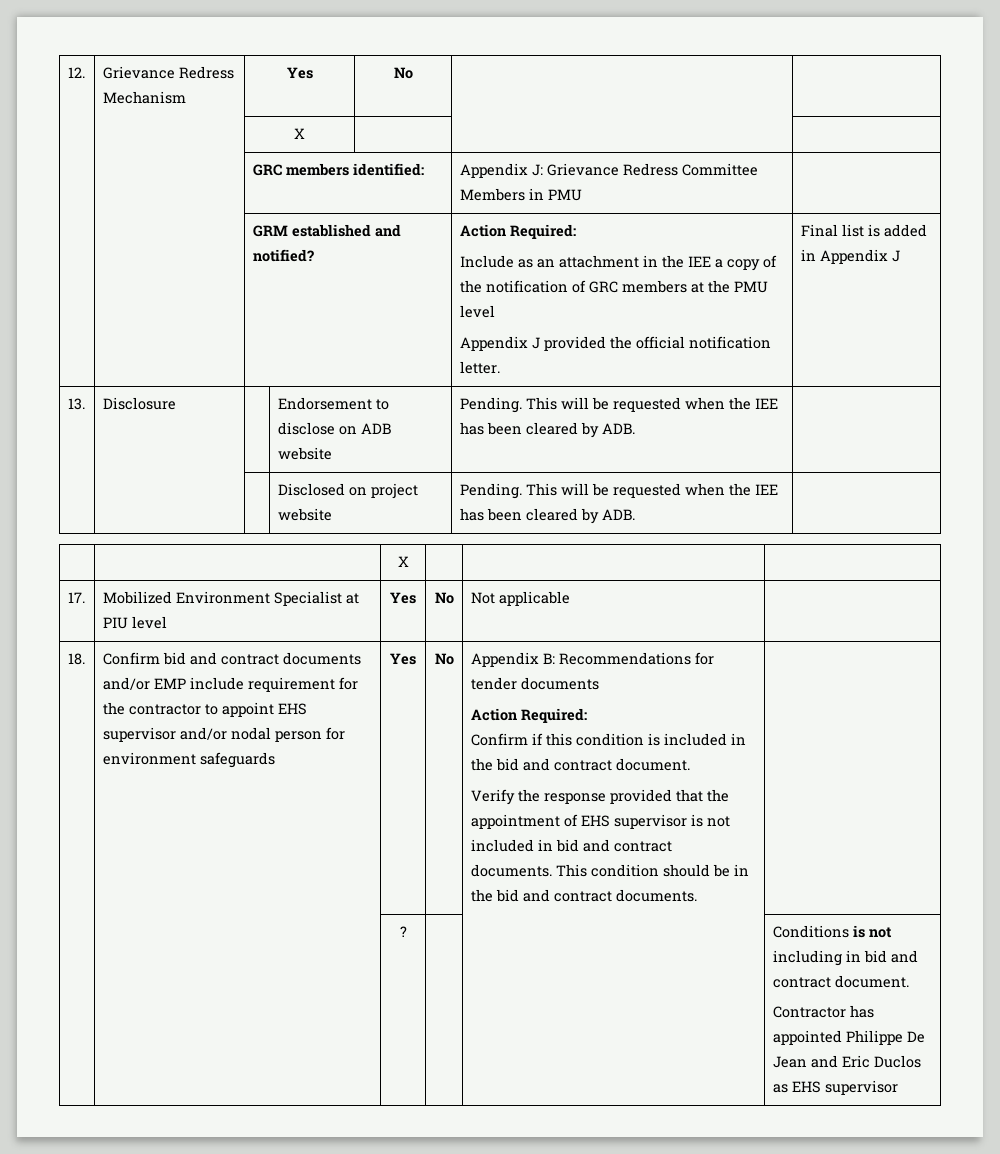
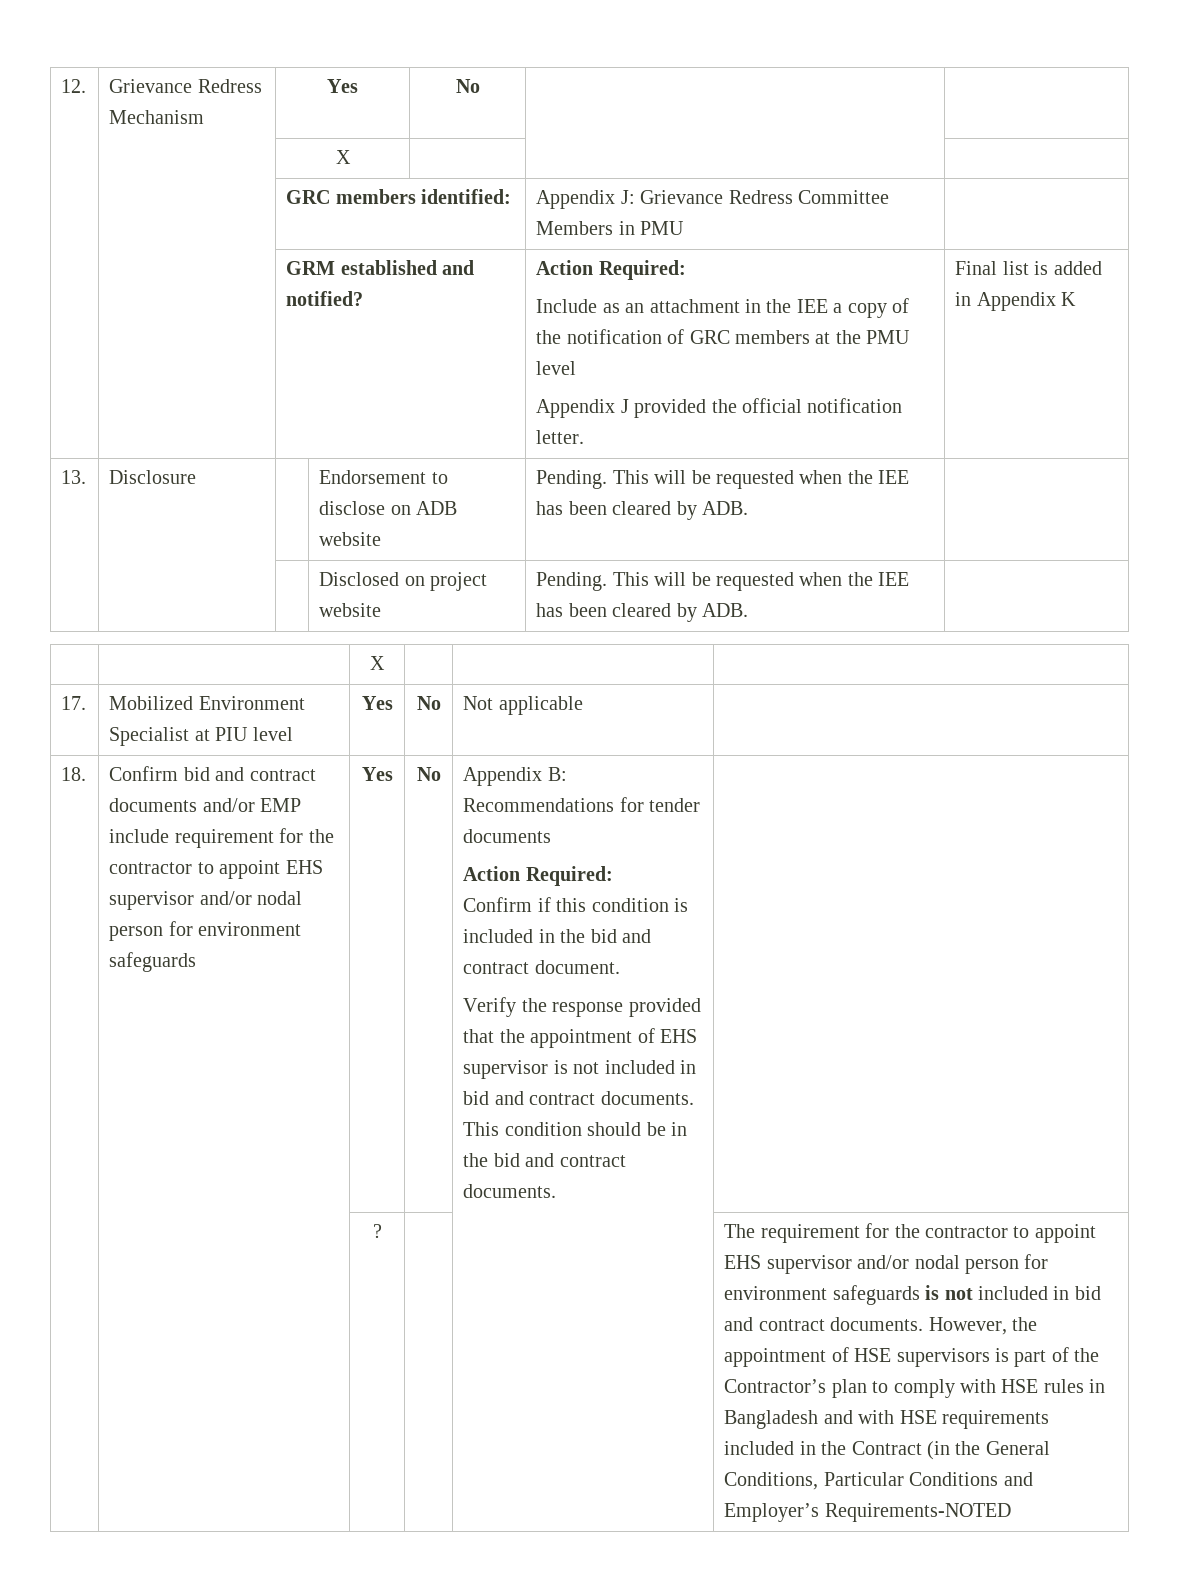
  | | GRM established and notified? | Action Required:
  Include as an attachment in the IEE a copy of the notification of GRC members at the PMU level
- Appendix J provided the official notification letter. | Final list is added in Appendix J
+ Appendix J provided the official notification letter. | Final list is added in Appendix K
- Conditions is not including in bid and contract document.
- Contractor has appointed Philippe De Jean and Eric Duclos as EHS supervisor
+ The requirement for the contractor to appoint EHS supervisor and/or nodal person for environment safeguards is not included in bid and contract documents. However, the appointment of HSE supervisors is part of the Contractor’s plan to comply with HSE rules in Bangladesh and with HSE requirements included in the Contract (in the General Conditions, Particular Conditions and Employer’s Requirements-NOTED

